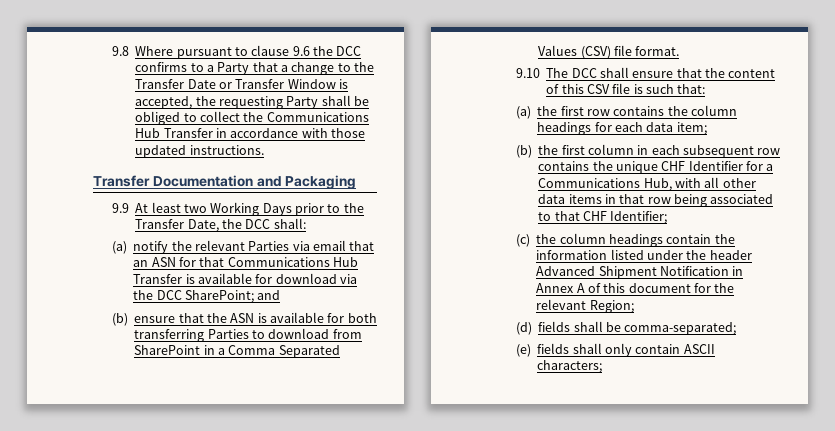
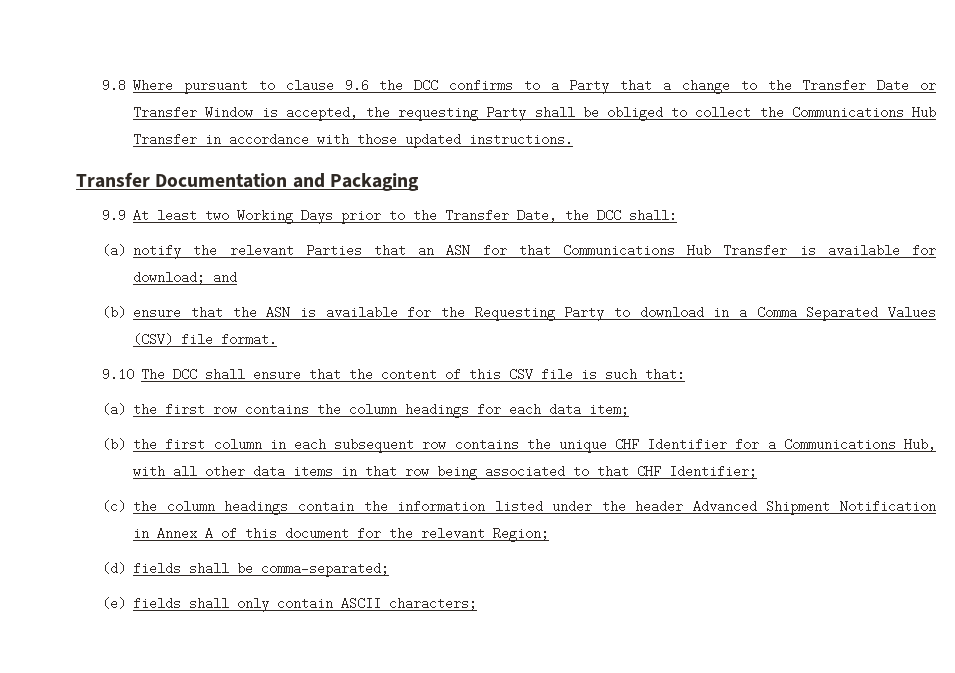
- (a) notify the relevant Parties via email that an ASN for that Communications Hub Transfer is available for download via the DCC SharePoint; and
+ (a) notify the relevant Parties that an ASN for that Communications Hub Transfer is available for download; and
- (b) ensure that the ASN is available for both transferring Parties to download from SharePoint in a Comma Separated Values (CSV) file format.
+ (b) ensure that the ASN is available for the Requesting Party to download in a Comma Separated Values (CSV) file format.

